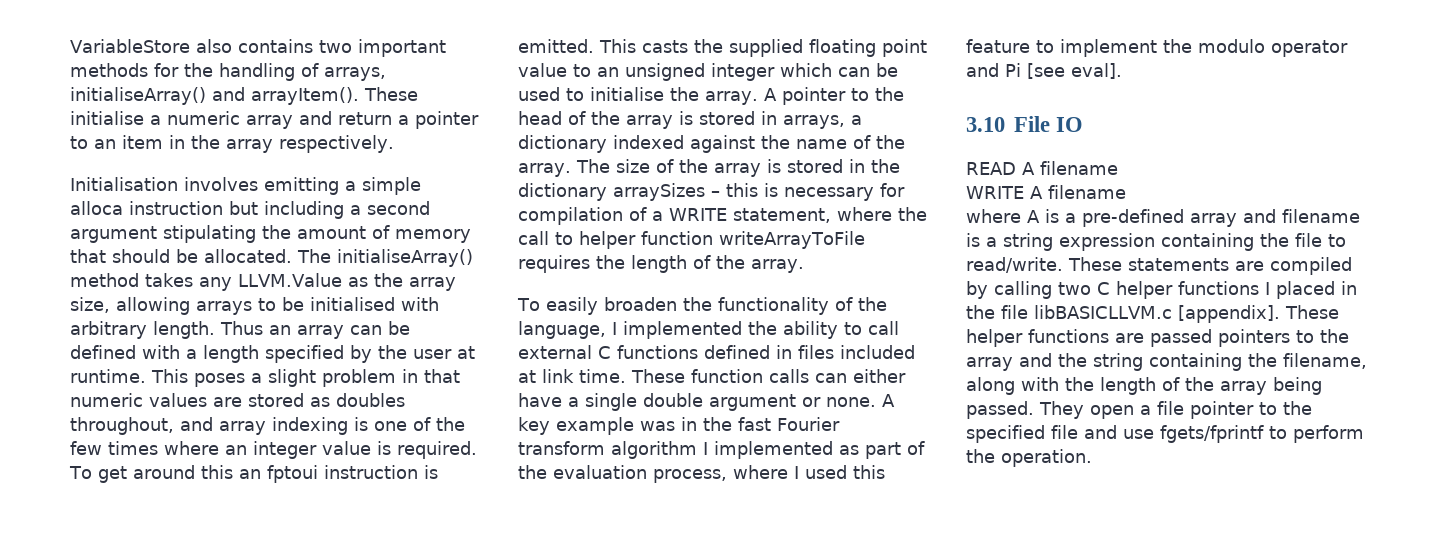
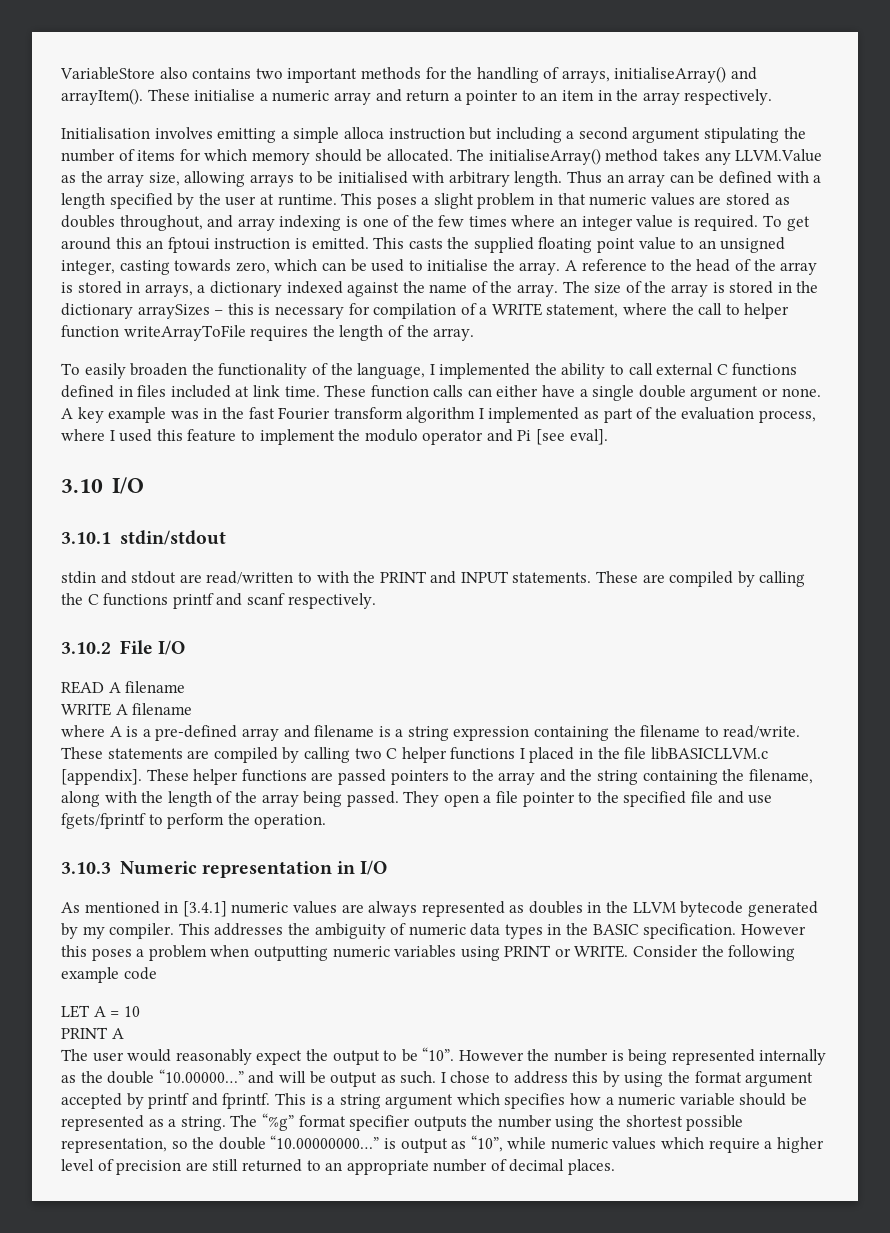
- Initialisation involves emitting a simple alloca instruction but including a second argument stipulating the amount of memory that should be allocated.
+ Initialisation involves emitting a simple alloca instruction but including a second argument stipulating the number of items for which memory should be allocated.
- This casts the supplied floating point value to an unsigned integer which can be used to initialise the array.
+ This casts the supplied floating point value to an unsigned integer, casting towards zero, which can be used to initialise the array.
- A pointer to the head of the array is stored in arrays, a dictionary indexed against the name of the array.
+ A reference to the head of the array is stored in arrays, a dictionary indexed against the name of the array.
- 3.10 File IO
+ 3.10 I/O
+ 3.10.1 stdin/stdout
+ stdin and stdout are read/written to with the PRINT and INPUT statements. These are compiled by calling the C functions printf and scanf respectively.
+ 3.10.2 File I/O
- where A is a pre-defined array and filename is a string expression containing the file to read/write.
+ where A is a pre-defined array and filename is a string expression containing the filename to read/write.
+ 3.10.3 Numeric representation in I/O
+ As mentioned in [3.4.1] numeric values are always represented as doubles in the LLVM bytecode generated by my compiler. This addresses the ambiguity of numeric data types in the BASIC specification. However this poses a problem when outputting numeric variables using PRINT or WRITE. Consider the following example code
+ LET A = 10
+ PRINT A
+ The user would reasonably expect the output to be “10”. However the number is being represented internally as the double “10.00000…” and will be output as such. I chose to address this by using the format argument accepted by printf and fprintf. This is a string argument which specifies how a numeric variable should be represented as a string. The “%g” format specifier outputs the number using the shortest possible representation, so the double “10.00000000…” is output as “10”, while numeric values which require a higher level of precision are still returned to an appropriate number of decimal places.

